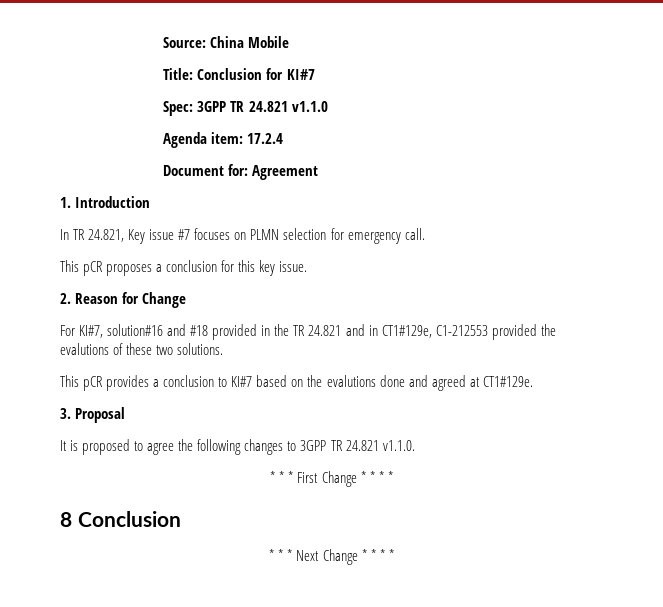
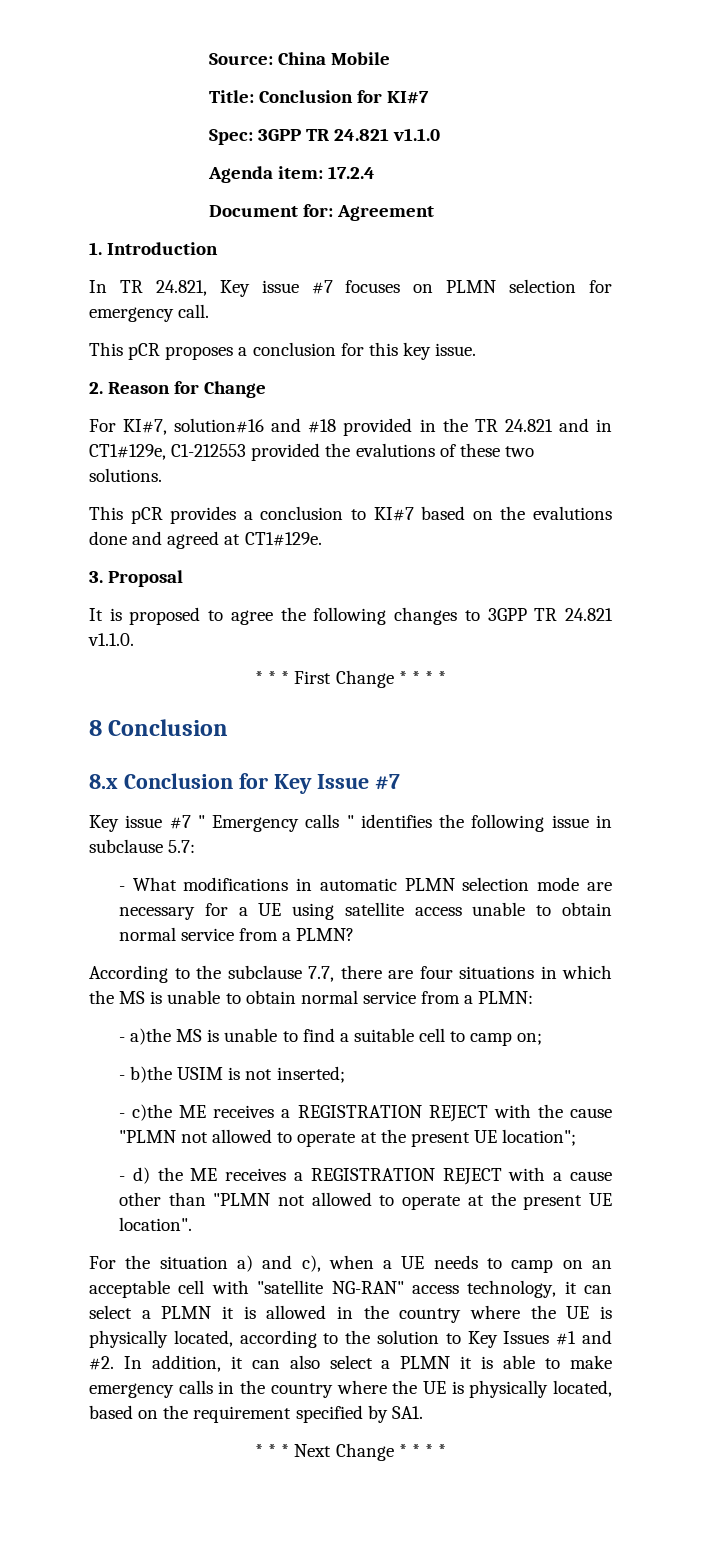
+ 8.x Conclusion for Key Issue #7
+ Key issue #7 " Emergency calls " identifies the following issue in subclause 5.7:
+ - What modifications in automatic PLMN selection mode are necessary for a UE using satellite access unable to obtain normal service from a PLMN?
+ According to the subclause 7.7, there are four situations in which the MS is unable to obtain normal service from a PLMN:
+ - a)the MS is unable to find a suitable cell to camp on;
+ - b)the USIM is not inserted;
+ - c)the ME receives a REGISTRATION REJECT with the cause "PLMN not allowed to operate at the present UE location";
+ - d) the ME receives a REGISTRATION REJECT with a cause other than "PLMN not allowed to operate at the present UE location".
+ For the situation a) and c), when a UE needs to camp on an acceptable cell with "satellite NG-RAN" access technology, it can select a PLMN it is allowed in the country where the UE is physically located, according to the solution to Key Issues #1 and #2. In addition, it can also select a PLMN it is able to make emergency calls in the country where the UE is physically located, based on the requirement specified by SA1.

